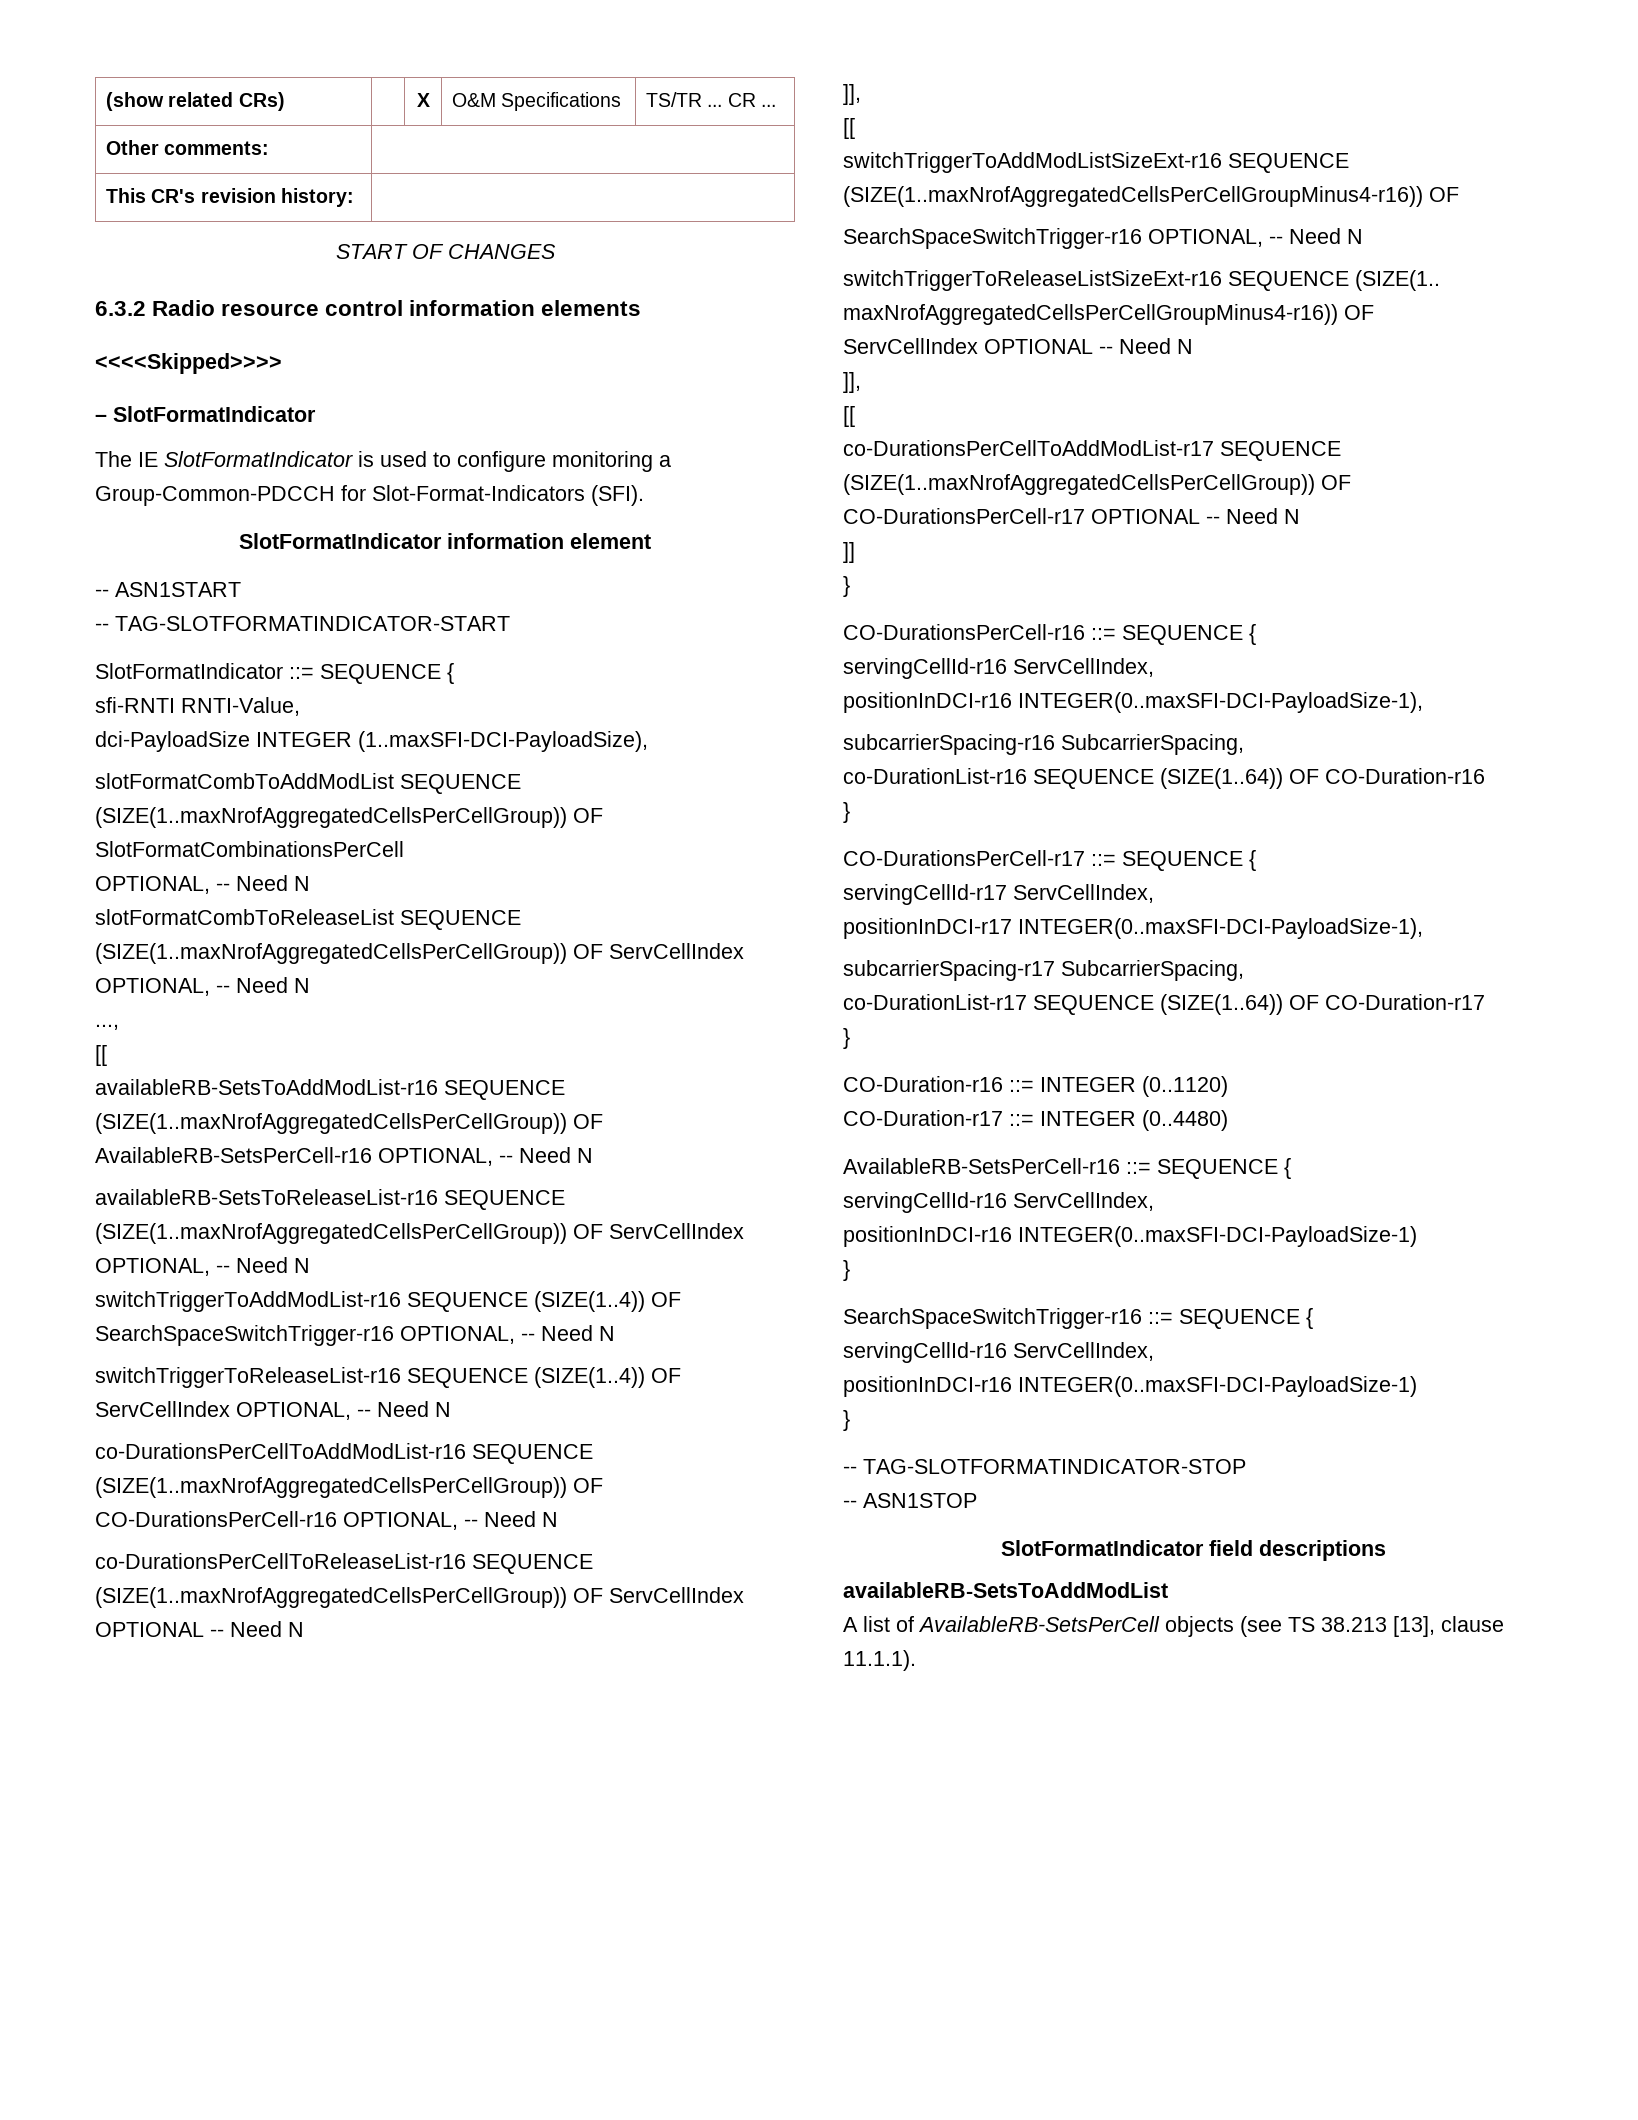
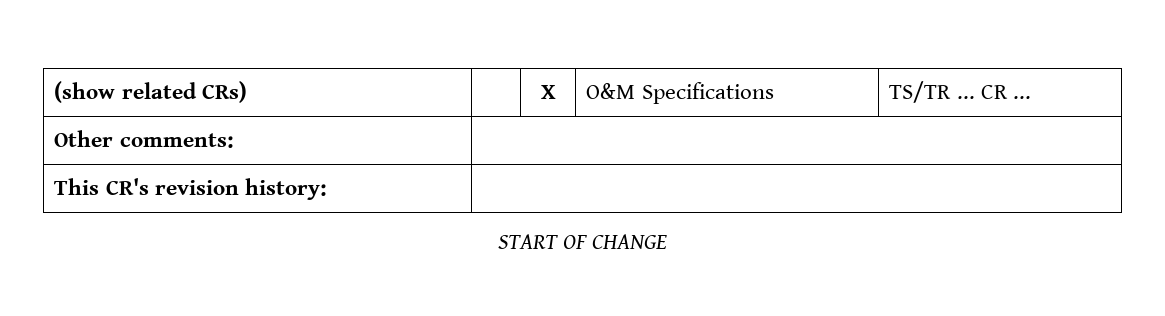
- START OF CHANGES
- 6.3.2 Radio resource control information elements
- <<<<Skipped>>>>
- – SlotFormatIndicator
- The IE SlotFormatIndicator is used to configure monitoring a Group-Common-PDCCH for Slot-Format-Indicators (SFI).
- SlotFormatIndicator information element
- -- ASN1START
- -- TAG-SLOTFORMATINDICATOR-START
- SlotFormatIndicator ::= SEQUENCE {
- sfi-RNTI RNTI-Value,
- dci-PayloadSize INTEGER (1..maxSFI-DCI-PayloadSize),
- slotFormatCombToAddModList SEQUENCE (SIZE(1..maxNrofAggregatedCellsPerCellGroup)) OF SlotFormatCombinationsPerCell
- OPTIONAL, -- Need N
- slotFormatCombToReleaseList SEQUENCE (SIZE(1..maxNrofAggregatedCellsPerCellGroup)) OF ServCellIndex OPTIONAL, -- Need N
- ...,
- [[
- availableRB-SetsToAddModList-r16 SEQUENCE (SIZE(1..maxNrofAggregatedCellsPerCellGroup)) OF AvailableRB-SetsPerCell-r16 OPTIONAL, -- Need N
- availableRB-SetsToReleaseList-r16 SEQUENCE (SIZE(1..maxNrofAggregatedCellsPerCellGroup)) OF ServCellIndex OPTIONAL, -- Need N
- switchTriggerToAddModList-r16 SEQUENCE (SIZE(1..4)) OF SearchSpaceSwitchTrigger-r16 OPTIONAL, -- Need N
- switchTriggerToReleaseList-r16 SEQUENCE (SIZE(1..4)) OF ServCellIndex OPTIONAL, -- Need N
- co-DurationsPerCellToAddModList-r16 SEQUENCE (SIZE(1..maxNrofAggregatedCellsPerCellGroup)) OF CO-DurationsPerCell-r16 OPTIONAL, -- Need N
- co-DurationsPerCellToReleaseList-r16 SEQUENCE (SIZE(1..maxNrofAggregatedCellsPerCellGroup)) OF ServCellIndex OPTIONAL -- Need N
- ]],
- [[
- switchTriggerToAddModListSizeExt-r16 SEQUENCE (SIZE(1..maxNrofAggregatedCellsPerCellGroupMinus4-r16)) OF
- SearchSpaceSwitchTrigger-r16 OPTIONAL, -- Need N
- switchTriggerToReleaseListSizeExt-r16 SEQUENCE (SIZE(1.. maxNrofAggregatedCellsPerCellGroupMinus4-r16)) OF
- ServCellIndex OPTIONAL -- Need N
- ]],
- [[
- co-DurationsPerCellToAddModList-r17 SEQUENCE (SIZE(1..maxNrofAggregatedCellsPerCellGroup)) OF CO-DurationsPerCell-r17 OPTIONAL -- Need N
- ]]
- }
- CO-DurationsPerCell-r16 ::= SEQUENCE {
- servingCellId-r16 ServCellIndex,
- positionInDCI-r16 INTEGER(0..maxSFI-DCI-PayloadSize-1),
- subcarrierSpacing-r16 SubcarrierSpacing,
- co-DurationList-r16 SEQUENCE (SIZE(1..64)) OF CO-Duration-r16
- }
- CO-DurationsPerCell-r17 ::= SEQUENCE {
- servingCellId-r17 ServCellIndex,
- positionInDCI-r17 INTEGER(0..maxSFI-DCI-PayloadSize-1),
- subcarrierSpacing-r17 SubcarrierSpacing,
- co-DurationList-r17 SEQUENCE (SIZE(1..64)) OF CO-Duration-r17
- }
- CO-Duration-r16 ::= INTEGER (0..1120)
- CO-Duration-r17 ::= INTEGER (0..4480)
- AvailableRB-SetsPerCell-r16 ::= SEQUENCE {
- servingCellId-r16 ServCellIndex,
- positionInDCI-r16 INTEGER(0..maxSFI-DCI-PayloadSize-1)
- }
- SearchSpaceSwitchTrigger-r16 ::= SEQUENCE {
- servingCellId-r16 ServCellIndex,
- positionInDCI-r16 INTEGER(0..maxSFI-DCI-PayloadSize-1)
- }
- -- TAG-SLOTFORMATINDICATOR-STOP
- -- ASN1STOP
- SlotFormatIndicator field descriptions
- availableRB-SetsToAddModList
- A list of AvailableRB-SetsPerCell objects (see TS 38.213 [13], clause 11.1.1).
+ START OF CHANGE

